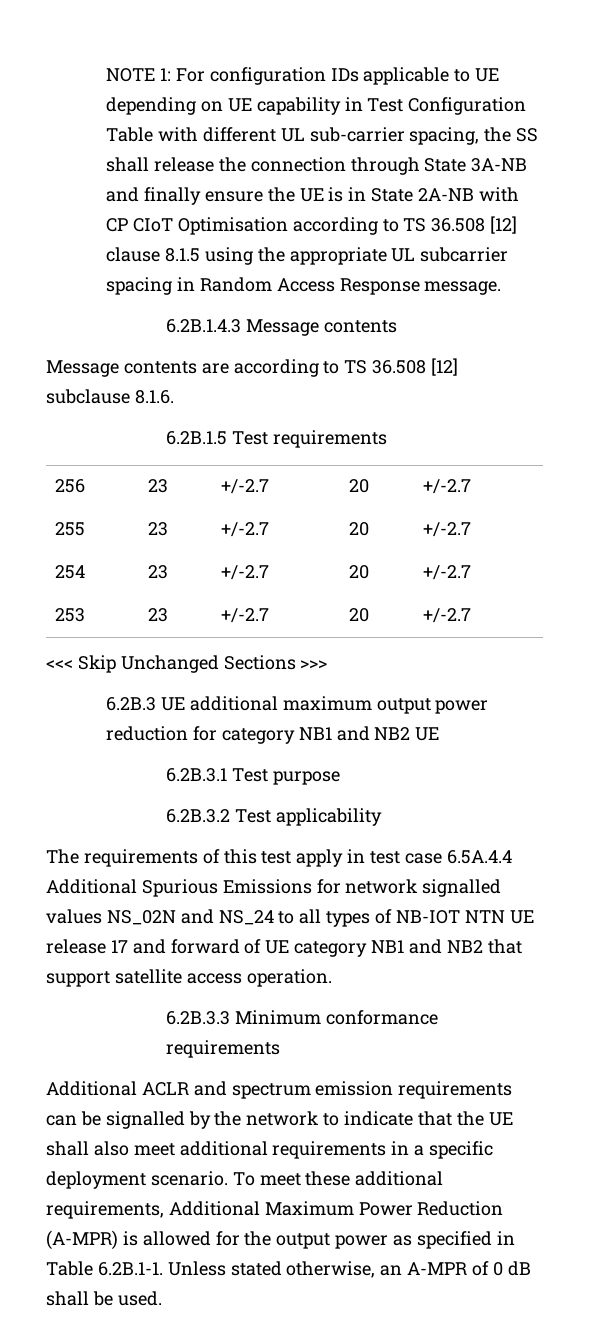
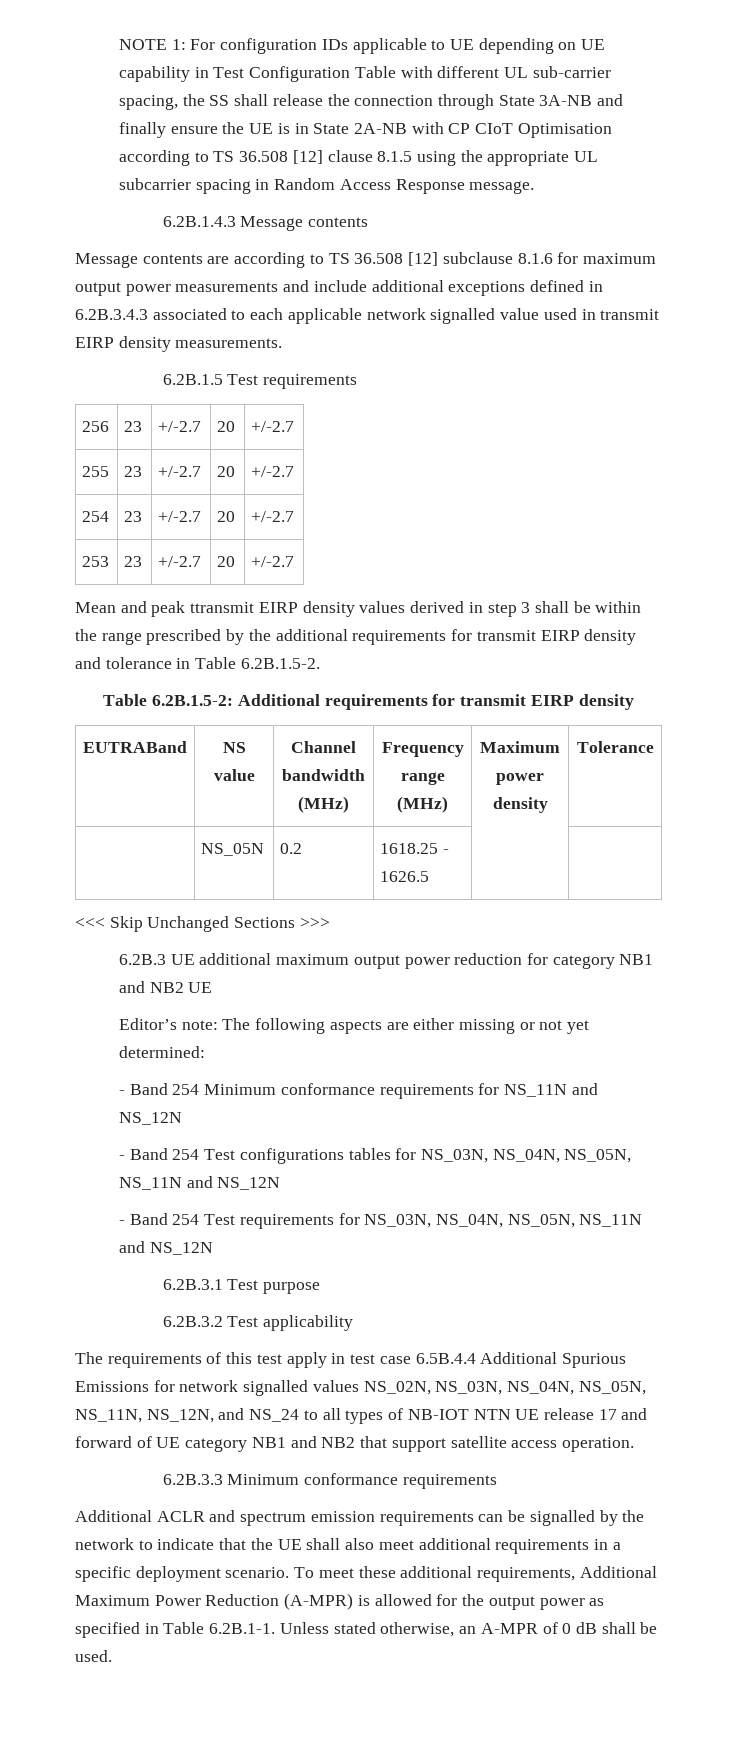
- Message contents are according to TS 36.508 [12] subclause 8.1.6.
+ Message contents are according to TS 36.508 [12] subclause 8.1.6 for maximum output power measurements and include additional exceptions defined in 6.2B.3.4.3 associated to each applicable network signalled value used in transmit EIRP density measurements.
+ Mean and peak ttransmit EIRP density values derived in step 3 shall be within the range prescribed by the additional requirements for transmit EIRP density and tolerance in Table 6.2B.1.5-2.
+ Table 6.2B.1.5-2: Additional requirements for transmit EIRP density
+ EUTRABand | NS value | Channel bandwidth (MHz) | Frequency range (MHz) | Maximum power density | Tolerance
+ | NS_05N | 0.2 | 1618.25 - 1626.5 | |
+ Editor’s note: The following aspects are either missing or not yet determined:
+ - Band 254 Minimum conformance requirements for NS_11N and NS_12N
+ - Band 254 Test configurations tables for NS_03N, NS_04N, NS_05N, NS_11N and NS_12N
+ - Band 254 Test requirements for NS_03N, NS_04N, NS_05N, NS_11N and NS_12N
- The requirements of this test apply in test case 6.5A.4.4 Additional Spurious Emissions for network signalled values NS_02N and NS_24 to all types of NB-IOT NTN UE release 17 and forward of UE category NB1 and NB2 that support satellite access operation.
+ The requirements of this test apply in test case 6.5B.4.4 Additional Spurious Emissions for network signalled values NS_02N, NS_03N, NS_04N, NS_05N, NS_11N, NS_12N, and NS_24 to all types of NB-IOT NTN UE release 17 and forward of UE category NB1 and NB2 that support satellite access operation.

